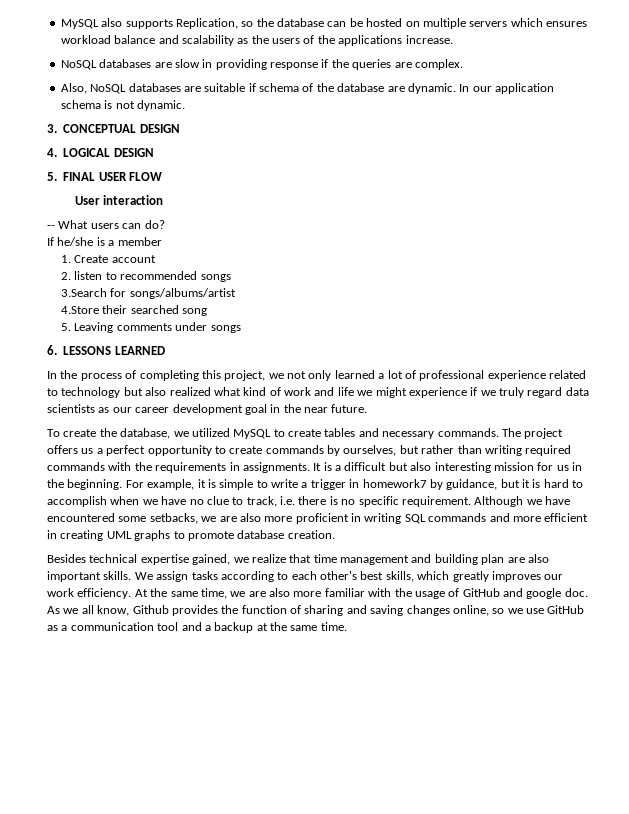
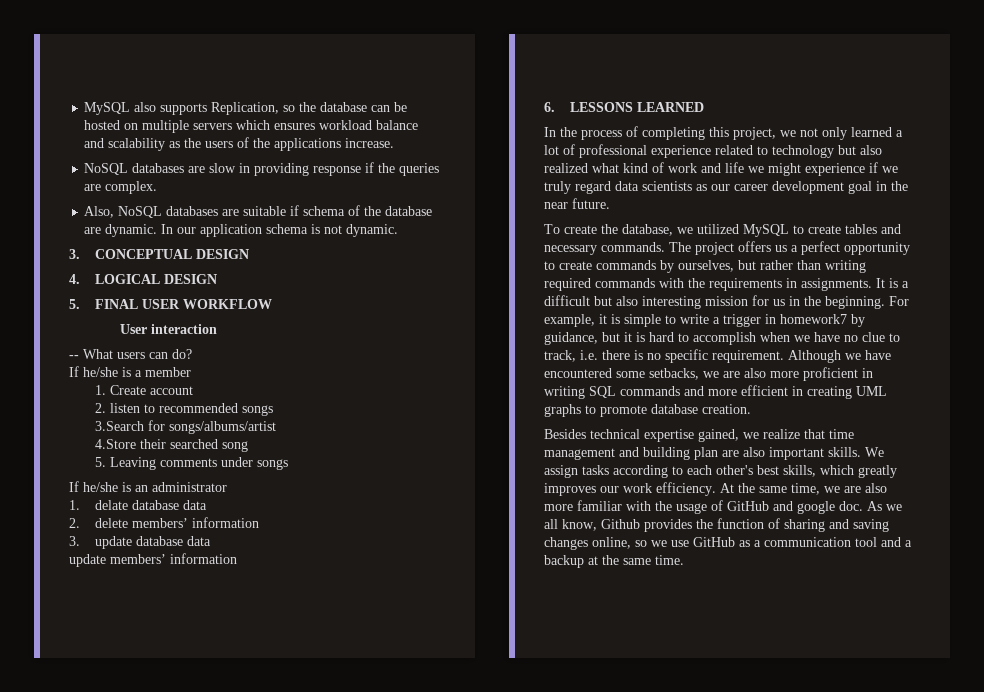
- 5. FINAL USER FLOW
+ 5. FINAL USER WORKFLOW
+ If he/she is an administrator
+ 1. delate database data
+ 2. delete members’ information
+ 3. update database data
+ update members’ information

